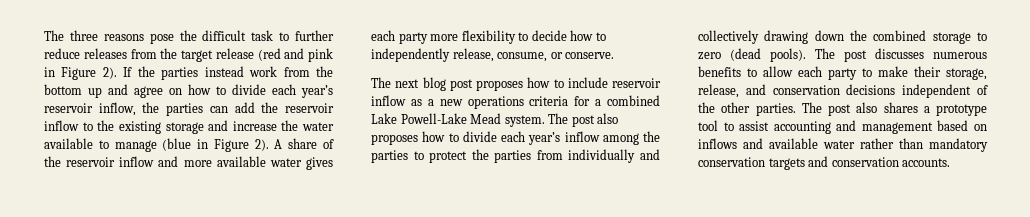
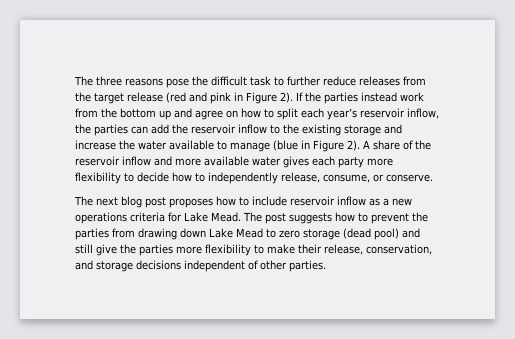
- If the parties instead work from the bottom up and agree on how to divide each year’s reservoir inflow, the parties can add the reservoir inflow to the existing storage and increase the water available to manage (blue in Figure 2).
+ If the parties instead work from the bottom up and agree on how to split each year’s reservoir inflow, the parties can add the reservoir inflow to the existing storage and increase the water available to manage (blue in Figure 2).
- The next blog post proposes how to include reservoir inflow as a new operations criteria for a combined Lake Powell-Lake Mead system. The post also proposes how to divide each year’s inflow among the parties to protect the parties from individually and collectively drawing down the combined storage to zero (dead pools). The post discusses numerous benefits to allow each party to make their storage, release, and conservation decisions independent of the other parties. The post also shares a prototype tool to assist accounting and management based on inflows and available water rather than mandatory conservation targets and conservation accounts.
+ The next blog post proposes how to include reservoir inflow as a new operations criteria for Lake Mead. The post suggests how to prevent the parties from drawing down Lake Mead to zero storage (dead pool) and still give the parties more flexibility to make their release, conservation, and storage decisions independent of other parties.

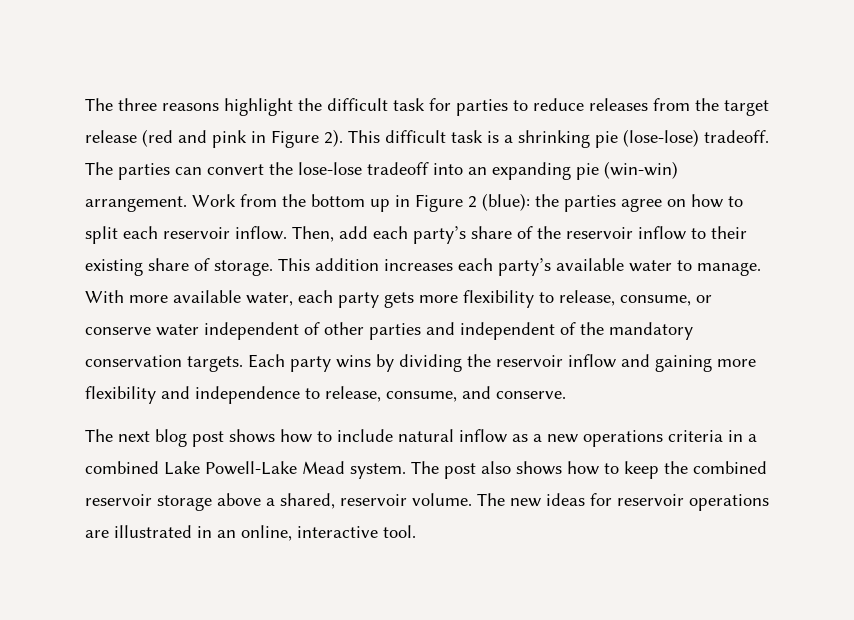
- The three reasons pose the difficult task to further reduce releases from the target release (red and pink in Figure 2).
+ The three reasons highlight the difficult task for parties to reduce releases from the target release (red and pink in Figure 2).
- If the parties instead work from the bottom up and agree on how to split each year’s reservoir inflow, the parties can add the reservoir inflow to the existing storage and increase the water available to manage (blue in Figure 2). A share of the reservoir inflow and more available water gives each party more flexibility to decide how to independently release, consume, or conserve.
+ This difficult task is a shrinking pie (lose-lose) tradeoff. The parties can convert the lose-lose tradeoff into an expanding pie (win-win) arrangement. Work from the bottom up in Figure 2 (blue): the parties agree on how to split each reservoir inflow. Then, add each party’s share of the reservoir inflow to their existing share of storage. This addition increases each party’s available water to manage. With more available water, each party gets more flexibility to release, consume, or conserve water independent of other parties and independent of the mandatory conservation targets. Each party wins by dividing the reservoir inflow and gaining more flexibility and independence to release, consume, and conserve.
- The next blog post proposes how to include reservoir inflow as a new operations criteria for Lake Mead. The post suggests how to prevent the parties from drawing down Lake Mead to zero storage (dead pool) and still give the parties more flexibility to make their release, conservation, and storage decisions independent of other parties.
+ The next blog post shows how to include natural inflow as a new operations criteria in a combined Lake Powell-Lake Mead system. The post also shows how to keep the combined reservoir storage above a shared, reservoir volume. The new ideas for reservoir operations are illustrated in an online, interactive tool.

